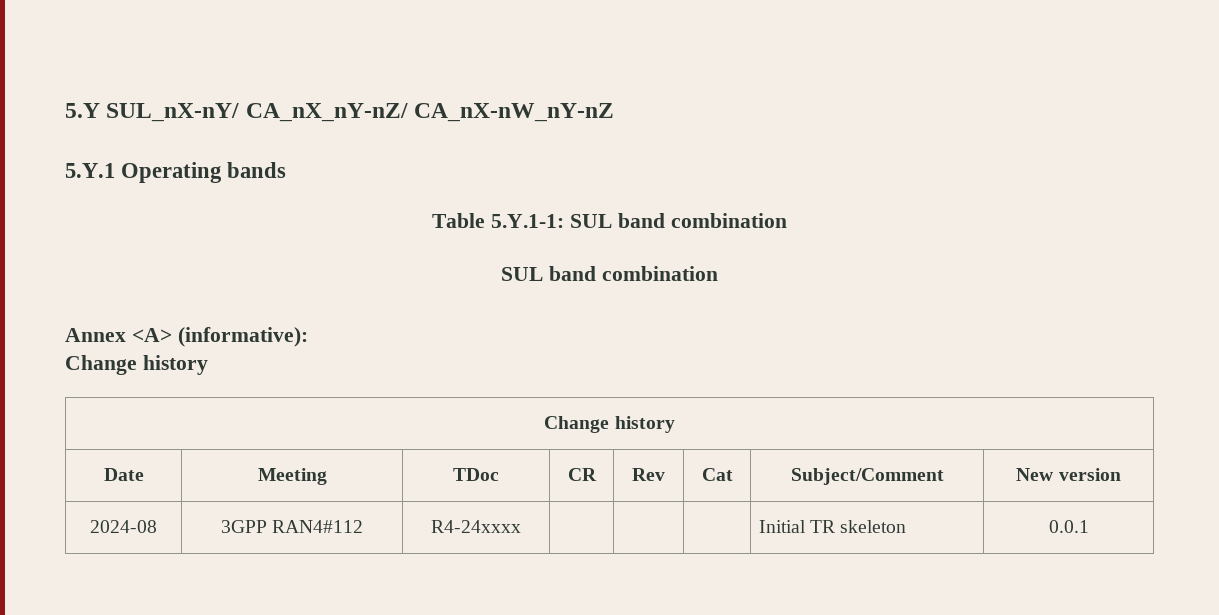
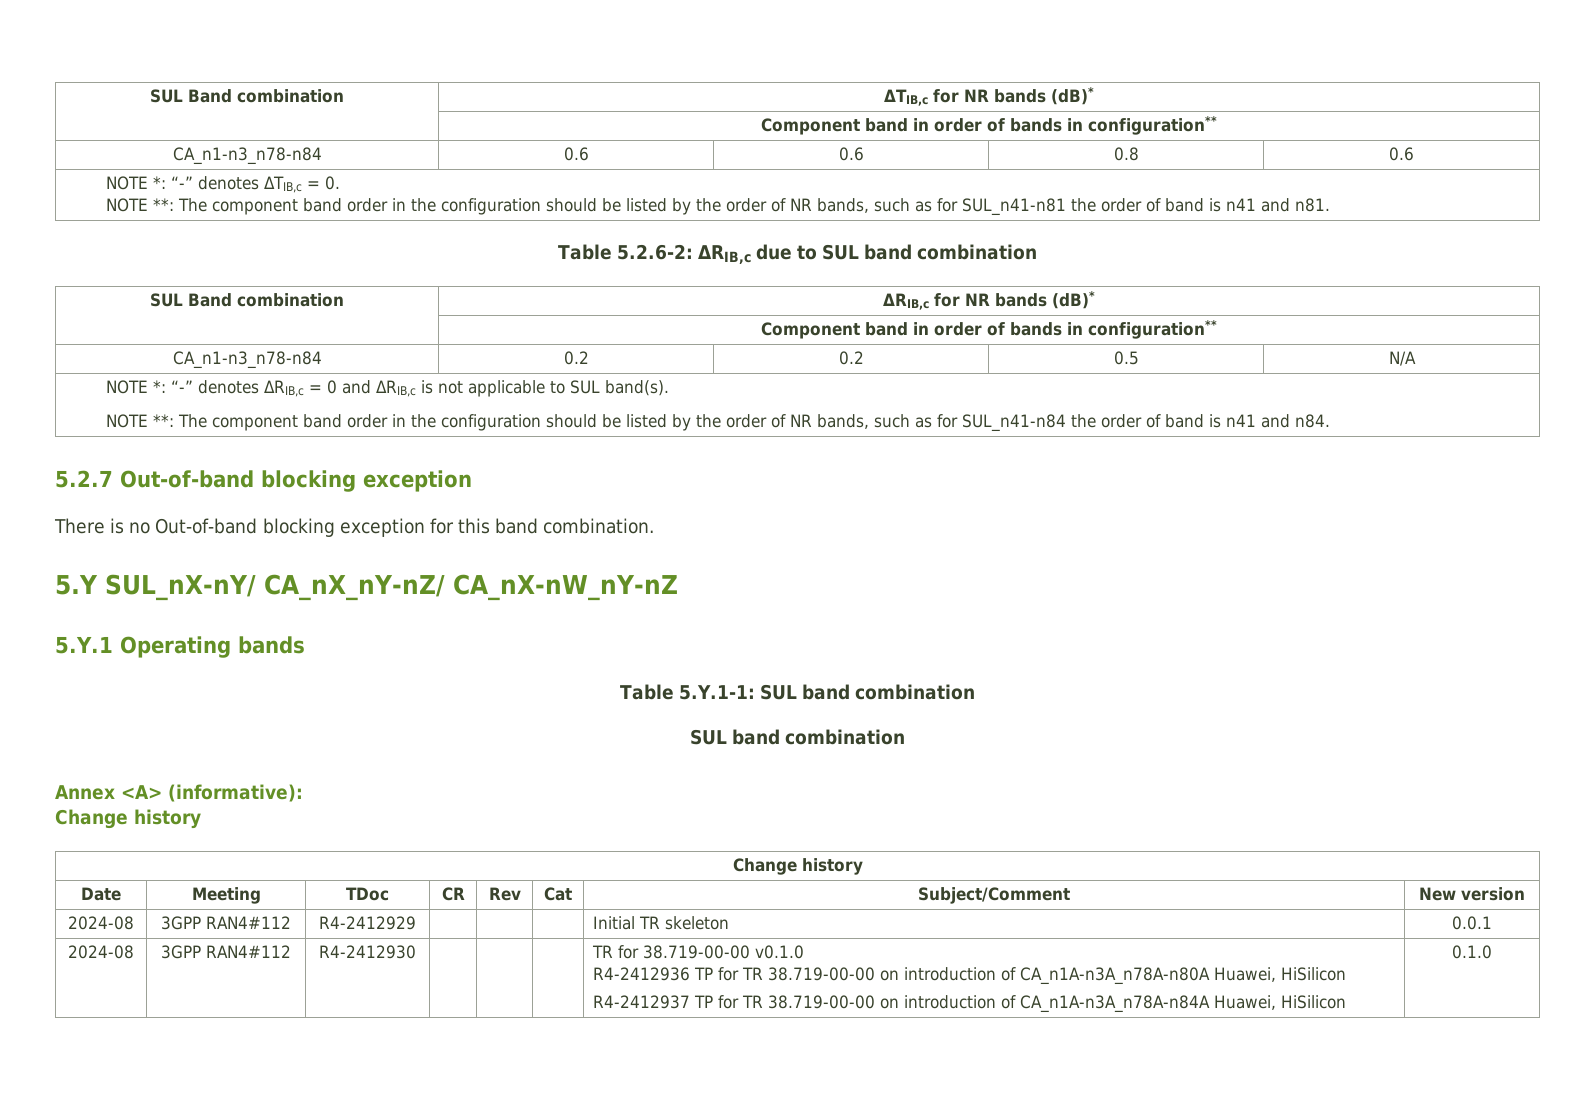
+ SUL Band combination | ΔTIB,c for NR bands (dB)*
+ | Component band in order of bands in configuration**
+ CA_n1-n3_n78-n84 | 0.6 | 0.6 | 0.8 | 0.6
+ NOTE *: “-” denotes ΔTIB,c = 0.
+ NOTE **: The component band order in the configuration should be listed by the order of NR bands, such as for SUL_n41-n81 the order of band is n41 and n81.
+ Table 5.2.6-2: ΔRIB,c due to SUL band combination
+ SUL Band combination | ΔRIB,c for NR bands (dB)*
+ | Component band in order of bands in configuration**
+ CA_n1-n3_n78-n84 | 0.2 | 0.2 | 0.5 | N/A
+ NOTE *: “-” denotes ΔRIB,c = 0 and ΔRIB,c is not applicable to SUL band(s).
+ NOTE **: The component band order in the configuration should be listed by the order of NR bands, such as for SUL_n41-n84 the order of band is n41 and n84.
+ 5.2.7 Out-of-band blocking exception
+ There is no Out-of-band blocking exception for this band combination.
- 2024-08 | 3GPP RAN4#112 | R4-24xxxx | | | | Initial TR skeleton | 0.0.1
+ 2024-08 | 3GPP RAN4#112 | R4-2412929 | | | | Initial TR skeleton | 0.0.1
+ 2024-08 | 3GPP RAN4#112 | R4-2412930 | | | | TR for 38.719-00-00 v0.1.0
+ R4-2412936 TP for TR 38.719-00-00 on introduction of CA_n1A-n3A_n78A-n80A Huawei, HiSilicon
+ R4-2412937 TP for TR 38.719-00-00 on introduction of CA_n1A-n3A_n78A-n84A Huawei, HiSilicon | 0.1.0

